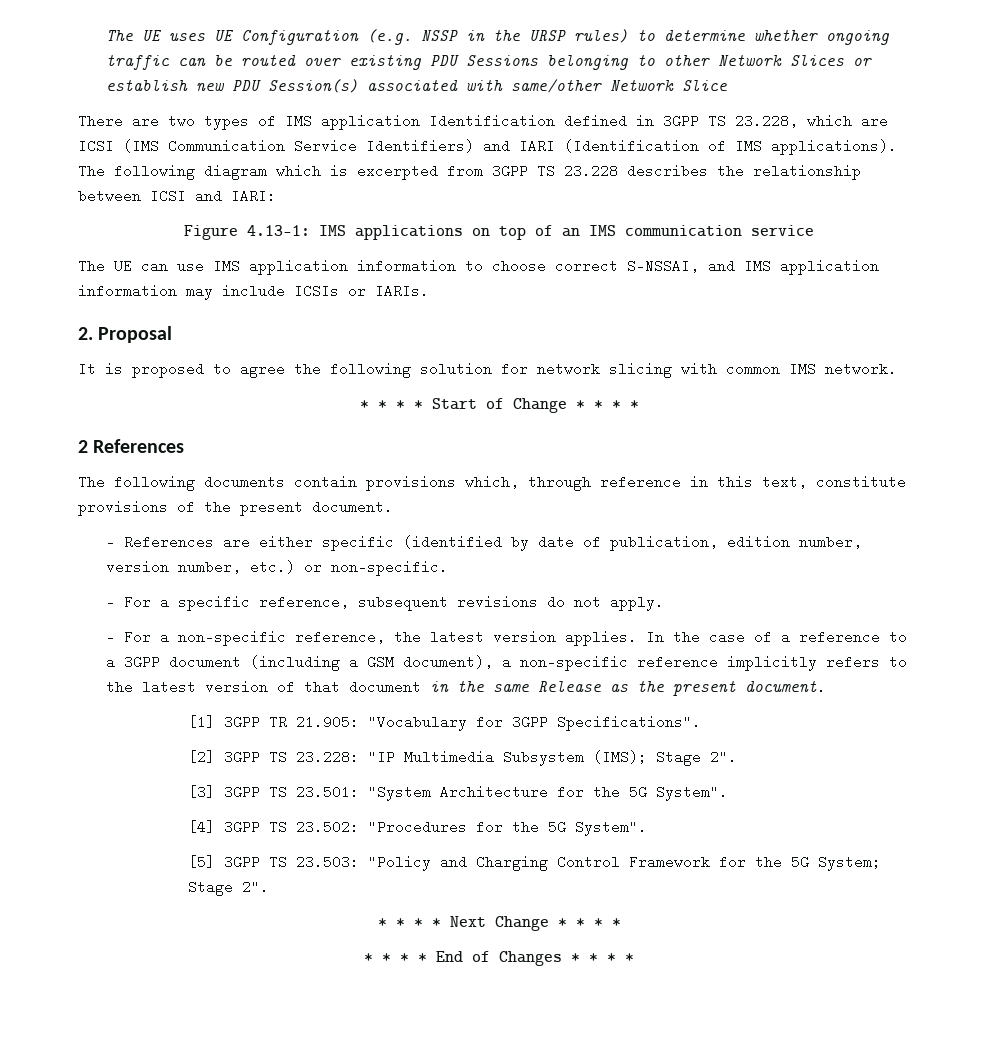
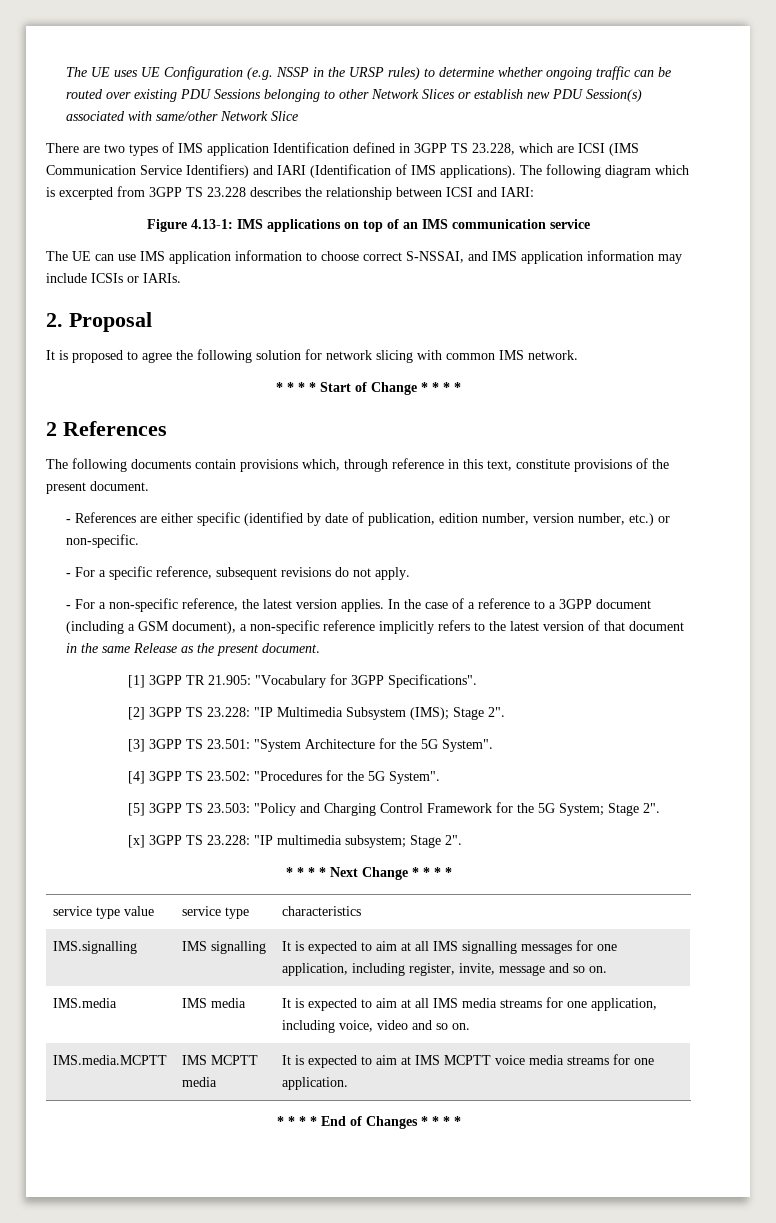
+ [x] 3GPP TS 23.228: "IP multimedia subsystem; Stage 2".
+ service type value | service type | characteristics
+ IMS.signalling | IMS signalling | It is expected to aim at all IMS signalling messages for one application, including register, invite, message and so on.
+ IMS.media | IMS media | It is expected to aim at all IMS media streams for one application, including voice, video and so on.
+ IMS.media.MCPTT | IMS MCPTT media | It is expected to aim at IMS MCPTT voice media streams for one application.

